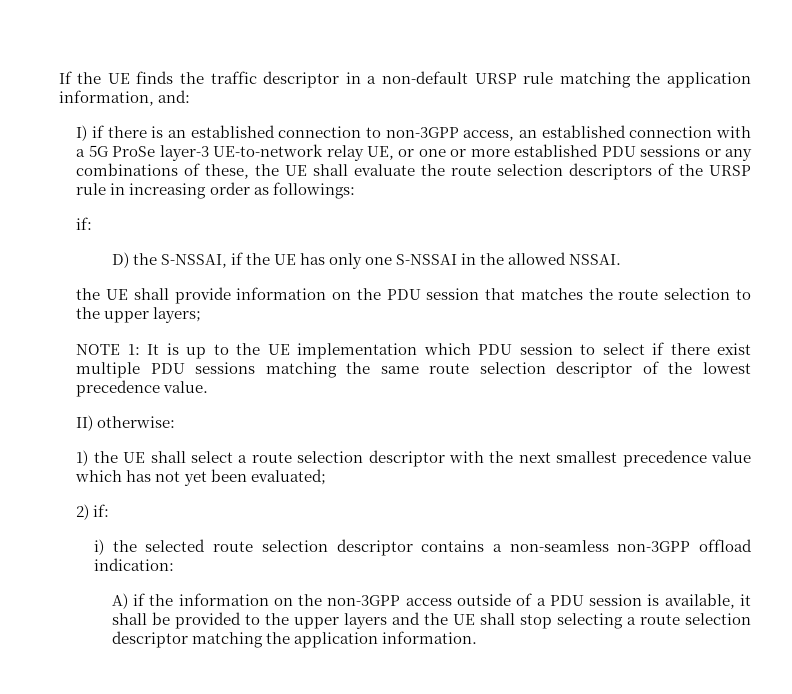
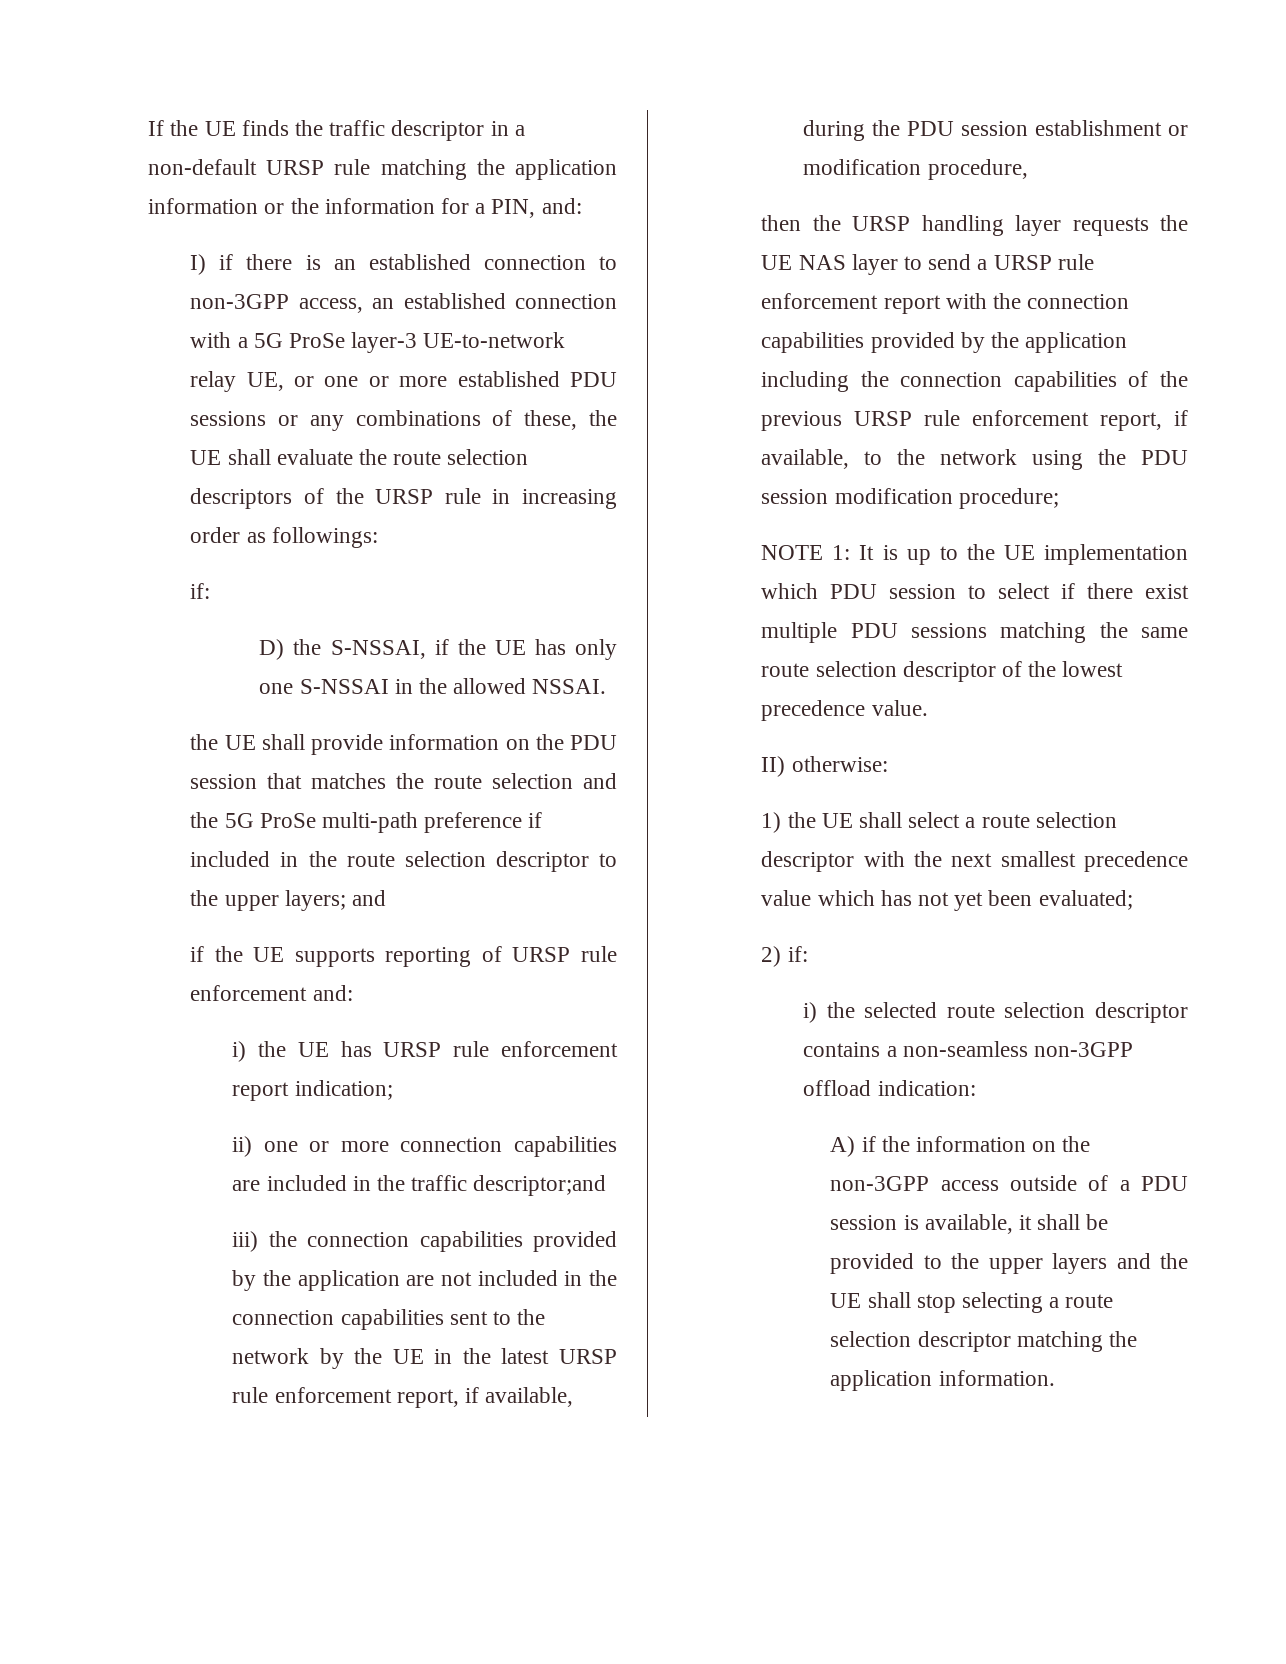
- If the UE finds the traffic descriptor in a non-default URSP rule matching the application information, and:
+ If the UE finds the traffic descriptor in a non-default URSP rule matching the application information or the information for a PIN, and:
- the UE shall provide information on the PDU session that matches the route selection to the upper layers;
+ the UE shall provide information on the PDU session that matches the route selection and the 5G ProSe multi-path preference if included in the route selection descriptor to the upper layers; and
+ if the UE supports reporting of URSP rule enforcement and:
+ i) the UE has URSP rule enforcement report indication;
+ ii) one or more connection capabilities are included in the traffic descriptor;and
+ iii) the connection capabilities provided by the application are not included in the connection capabilities sent to the network by the UE in the latest URSP rule enforcement report, if available, during the PDU session establishment or modification procedure,
+ then the URSP handling layer requests the UE NAS layer to send a URSP rule enforcement report with the connection capabilities provided by the application including the connection capabilities of the previous URSP rule enforcement report, if available, to the network using the PDU session modification procedure;

